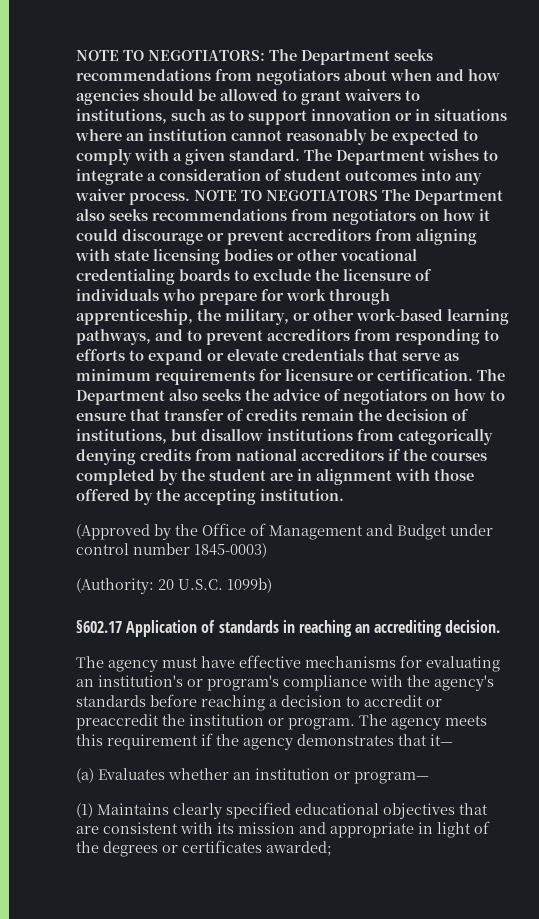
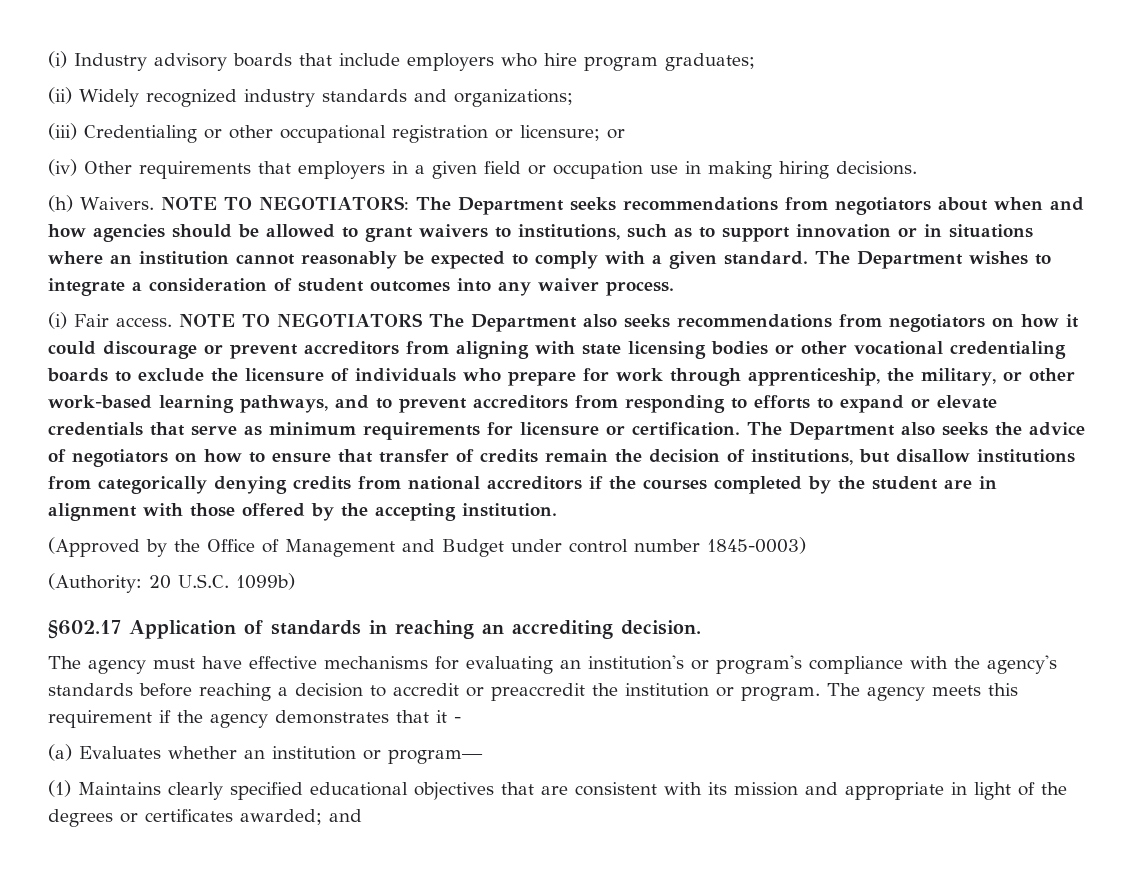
+ (i) Industry advisory boards that include employers who hire program graduates;
+ (ii) Widely recognized industry standards and organizations;
+ (iii) Credentialing or other occupational registration or licensure; or
+ (iv) Other requirements that employers in a given field or occupation use in making hiring decisions.
+ (h) Waivers.
- The Department wishes to integrate a consideration of student outcomes into any waiver process. NOTE TO NEGOTIATORS The Department also seeks recommendations from negotiators on how it could discourage or prevent accreditors from aligning with state licensing bodies or other vocational credentialing boards to exclude the licensure of individuals who prepare for work through apprenticeship, the military, or other work-based learning pathways, and to prevent accreditors from responding to efforts to expand or elevate credentials that serve as minimum requirements for licensure or certification.
+ The Department wishes to integrate a consideration of student outcomes into any waiver process.
+ (i) Fair access. NOTE TO NEGOTIATORS The Department also seeks recommendations from negotiators on how it could discourage or prevent accreditors from aligning with state licensing bodies or other vocational credentialing boards to exclude the licensure of individuals who prepare for work through apprenticeship, the military, or other work-based learning pathways, and to prevent accreditors from responding to efforts to expand or elevate credentials that serve as minimum requirements for licensure or certification.
- The agency meets this requirement if the agency demonstrates that it—
+ The agency meets this requirement if the agency demonstrates that it -
- (1) Maintains clearly specified educational objectives that are consistent with its mission and appropriate in light of the degrees or certificates awarded;
+ (1) Maintains clearly specified educational objectives that are consistent with its mission and appropriate in light of the degrees or certificates awarded; and

